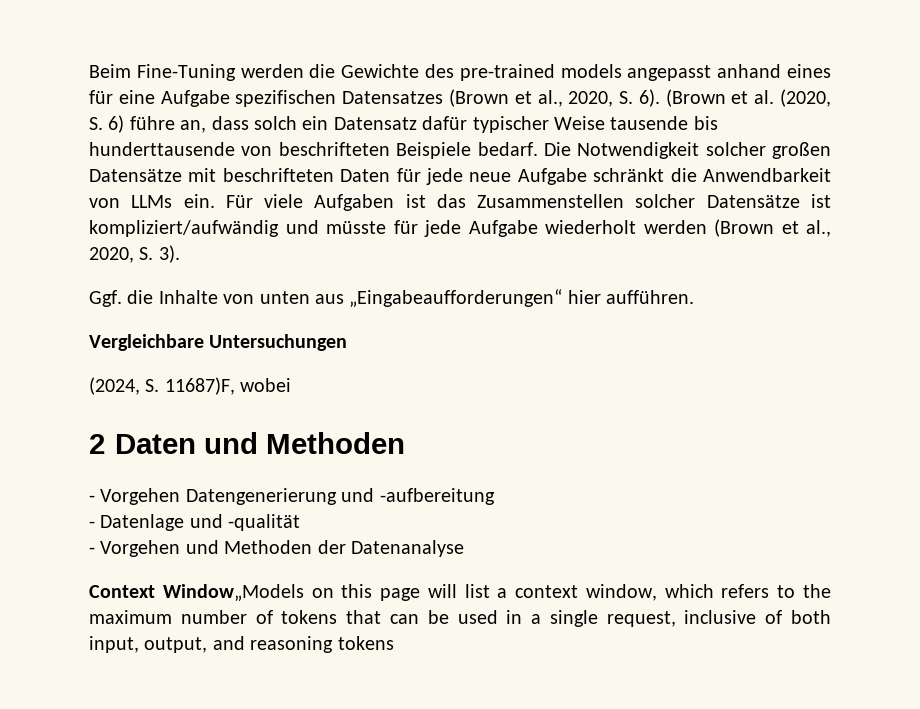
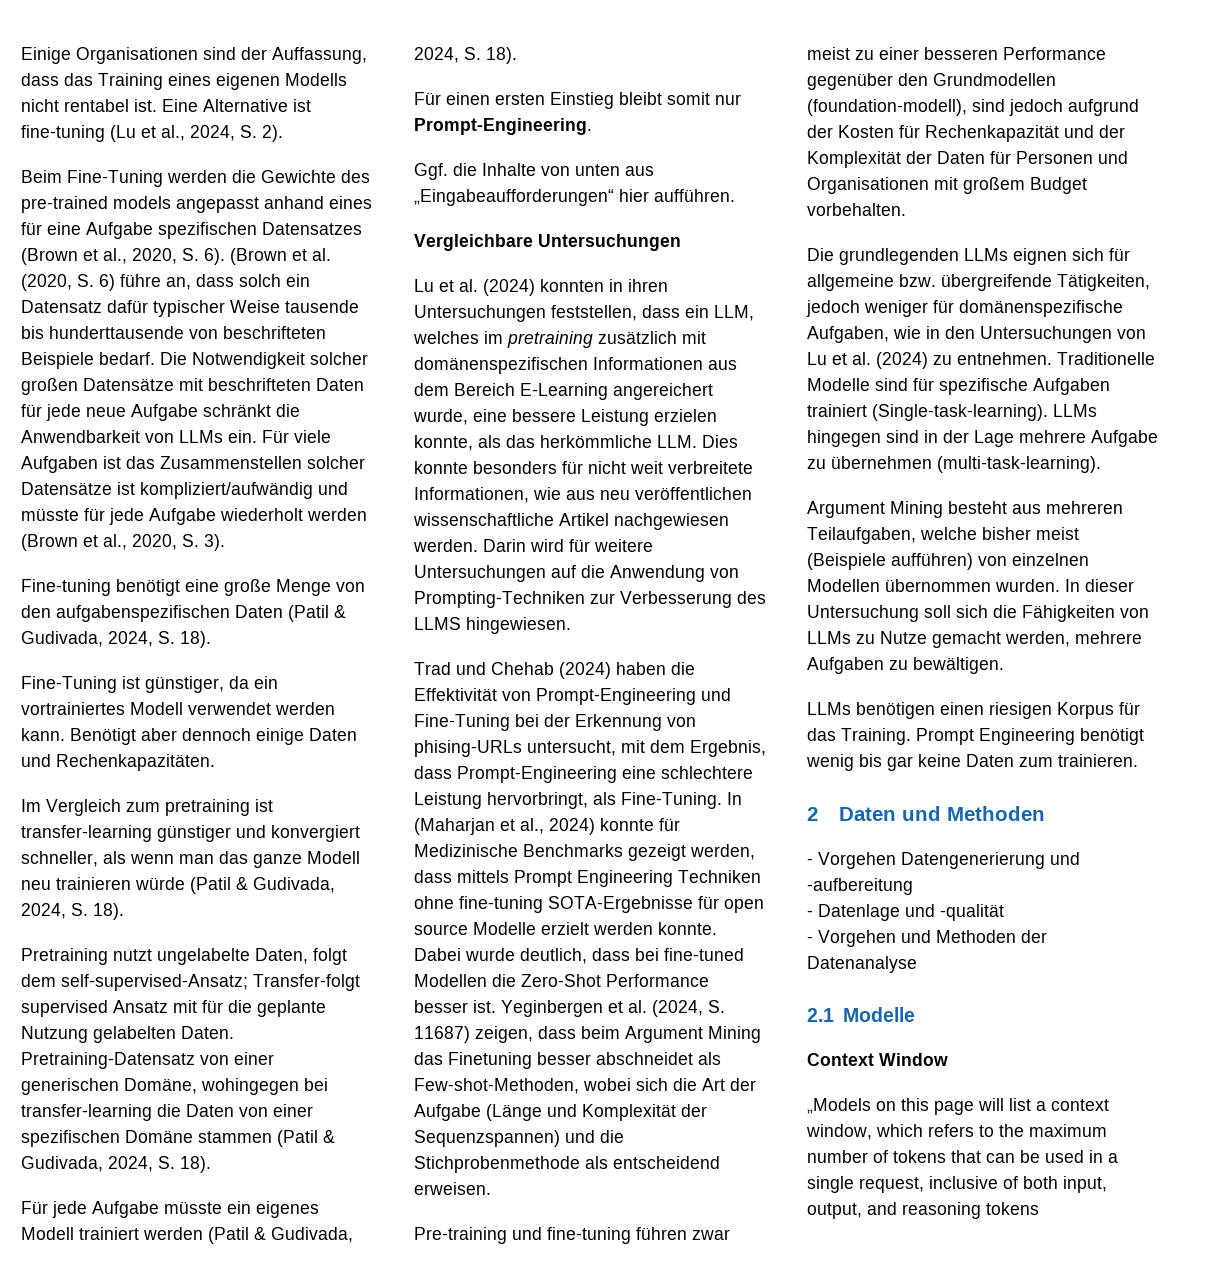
+ Einige Organisationen sind der Auffassung, dass das Training eines eigenen Modells nicht rentabel ist. Eine Alternative ist fine-tuning (Lu et al., 2024, S. 2).
+ Fine-tuning benötigt eine große Menge von den aufgabenspezifischen Daten (Patil & Gudivada, 2024, S. 18).
+ Fine-Tuning ist günstiger, da ein vortrainiertes Modell verwendet werden kann. Benötigt aber dennoch einige Daten und Rechenkapazitäten.
+ Im Vergleich zum pretraining ist transfer-learning günstiger und konvergiert schneller, als wenn man das ganze Modell neu trainieren würde (Patil & Gudivada, 2024, S. 18).
+ Pretraining nutzt ungelabelte Daten, folgt dem self-supervised-Ansatz; Transfer-folgt supervised Ansatz mit für die geplante Nutzung gelabelten Daten. Pretraining-Datensatz von einer generischen Domäne, wohingegen bei transfer-learning die Daten von einer spezifischen Domäne stammen (Patil & Gudivada, 2024, S. 18).
+ Für jede Aufgabe müsste ein eigenes Modell trainiert werden (Patil & Gudivada, 2024, S. 18).
+ Für einen ersten Einstieg bleibt somit nur Prompt-Engineering.
- (2024, S. 11687)F, wobei
+ Lu et al. (2024) konnten in ihren Untersuchungen feststellen, dass ein LLM, welches im pretraining zusätzlich mit domänenspezifischen Informationen aus dem Bereich E-Learning angereichert wurde, eine bessere Leistung erzielen konnte, als das herkömmliche LLM. Dies konnte besonders für nicht weit verbreitete Informationen, wie aus neu veröffentlichen wissenschaftliche Artikel nachgewiesen werden. Darin wird für weitere Untersuchungen auf die Anwendung von Prompting-Techniken zur Verbesserung des LLMS hingewiesen.
+ Trad und Chehab (2024) haben die Effektivität von Prompt-Engineering und Fine-Tuning bei der Erkennung von phising-URLs untersucht, mit dem Ergebnis, dass Prompt-Engineering eine schlechtere Leistung hervorbringt, als Fine-Tuning. In (Maharjan et al., 2024) konnte für Medizinische Benchmarks gezeigt werden, dass mittels Prompt Engineering Techniken ohne fine-tuning SOTA-Ergebnisse für open source Modelle erzielt werden konnte. Dabei wurde deutlich, dass bei fine-tuned Modellen die Zero-Shot Performance besser ist. Yeginbergen et al. (2024, S. 11687) zeigen, dass beim Argument Mining das Finetuning besser abschneidet als Few-shot-Methoden, wobei sich die Art der Aufgabe (Länge und Komplexität der Sequenzspannen) und die Stichprobenmethode als entscheidend erweisen.
+ Pre-training und fine-tuning führen zwar meist zu einer besseren Performance gegenüber den Grundmodellen (foundation-modell), sind jedoch aufgrund der Kosten für Rechenkapazität und der Komplexität der Daten für Personen und Organisationen mit großem Budget vorbehalten.
+ Die grundlegenden LLMs eignen sich für allgemeine bzw. übergreifende Tätigkeiten, jedoch weniger für domänenspezifische Aufgaben, wie in den Untersuchungen von Lu et al. (2024) zu entnehmen. Traditionelle Modelle sind für spezifische Aufgaben trainiert (Single-task-learning). LLMs hingegen sind in der Lage mehrere Aufgabe zu übernehmen (multi-task-learning).
+ Argument Mining besteht aus mehreren Teilaufgaben, welche bisher meist (Beispiele aufführen) von einzelnen Modellen übernommen wurden. In dieser Untersuchung soll sich die Fähigkeiten von LLMs zu Nutze gemacht werden, mehrere Aufgaben zu bewältigen.
+ LLMs benötigen einen riesigen Korpus für das Training. Prompt Engineering benötigt wenig bis gar keine Daten zum trainieren.
+ 2.1 Modelle
- Context Window„Models on this page will list a context window, which refers to the maximum number of tokens that can be used in a single request, inclusive of both input, output, and reasoning tokens
+ Context Window
+ „Models on this page will list a context window, which refers to the maximum number of tokens that can be used in a single request, inclusive of both input, output, and reasoning tokens

